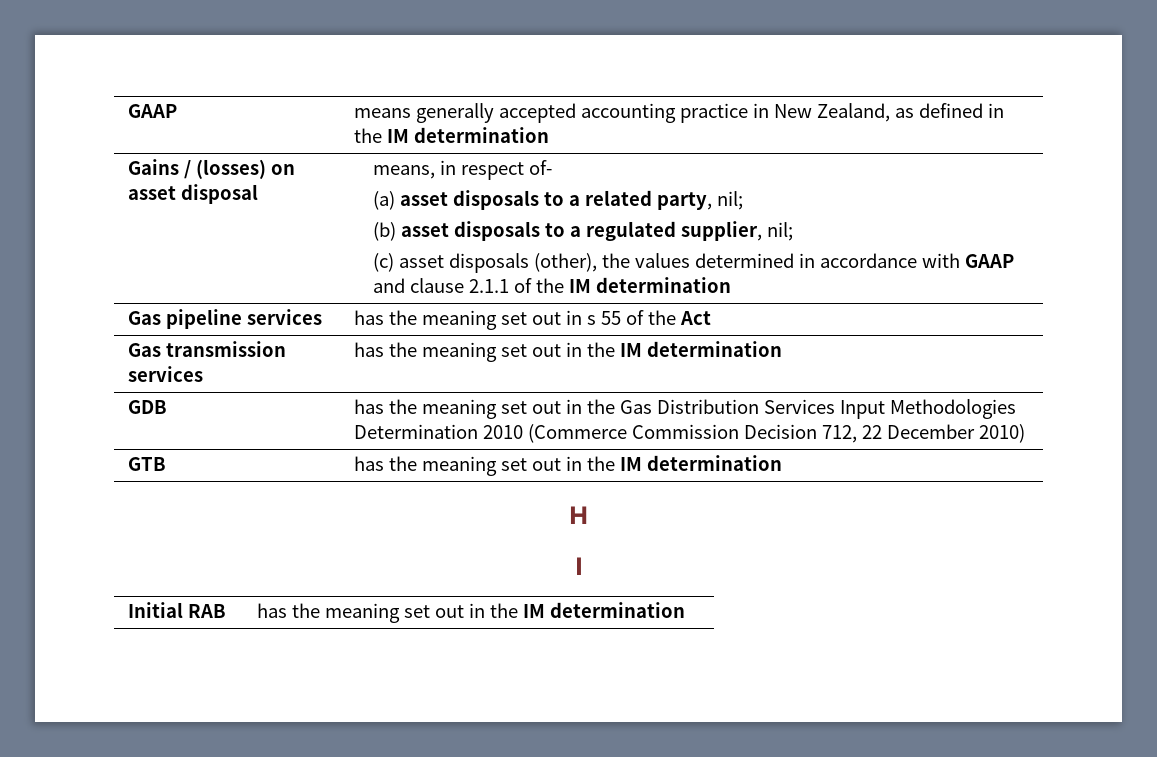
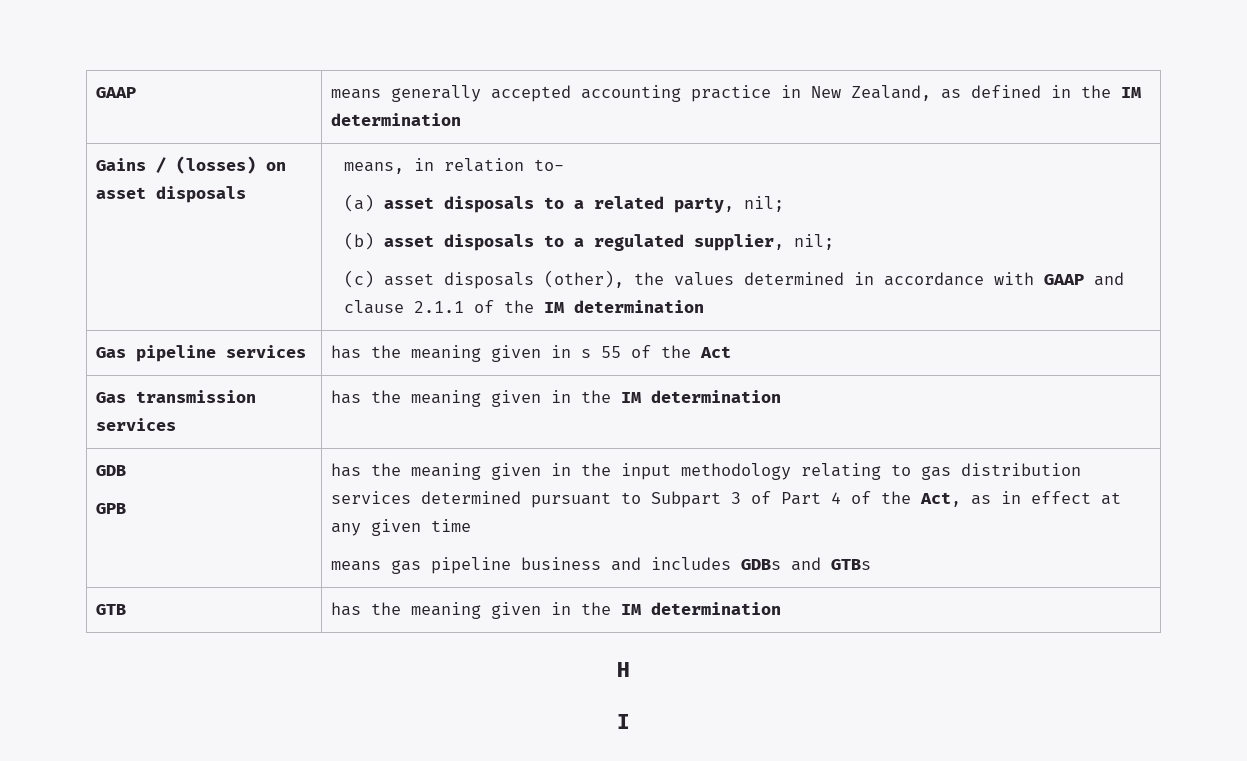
- Gains / (losses) on asset disposal
+ Gains / (losses) on asset disposals
- means, in respect of-
+ means, in relation to-
- Gas pipeline services | has the meaning set out in s 55 of the Act
+ Gas pipeline services | has the meaning given in s 55 of the Act
- Gas transmission services | has the meaning set out in the IM determination
+ Gas transmission services | has the meaning given in the IM determination
- has the meaning set out in the Gas Distribution Services Input Methodologies Determination 2010 (Commerce Commission Decision 712, 22 December 2010)
+ GPB | has the meaning given in the input methodology relating to gas distribution services determined pursuant to Subpart 3 of Part 4 of the Act, as in effect at any given time
+ means gas pipeline business and includes GDBs and GTBs
- GTB | has the meaning set out in the IM determination
+ GTB | has the meaning given in the IM determination
- Initial RAB | has the meaning set out in the IM determination

